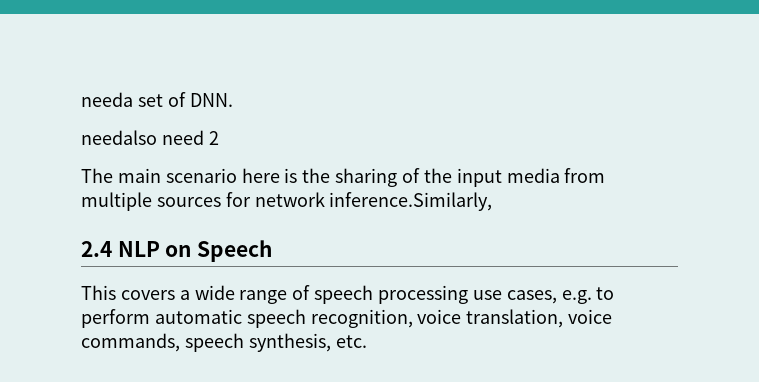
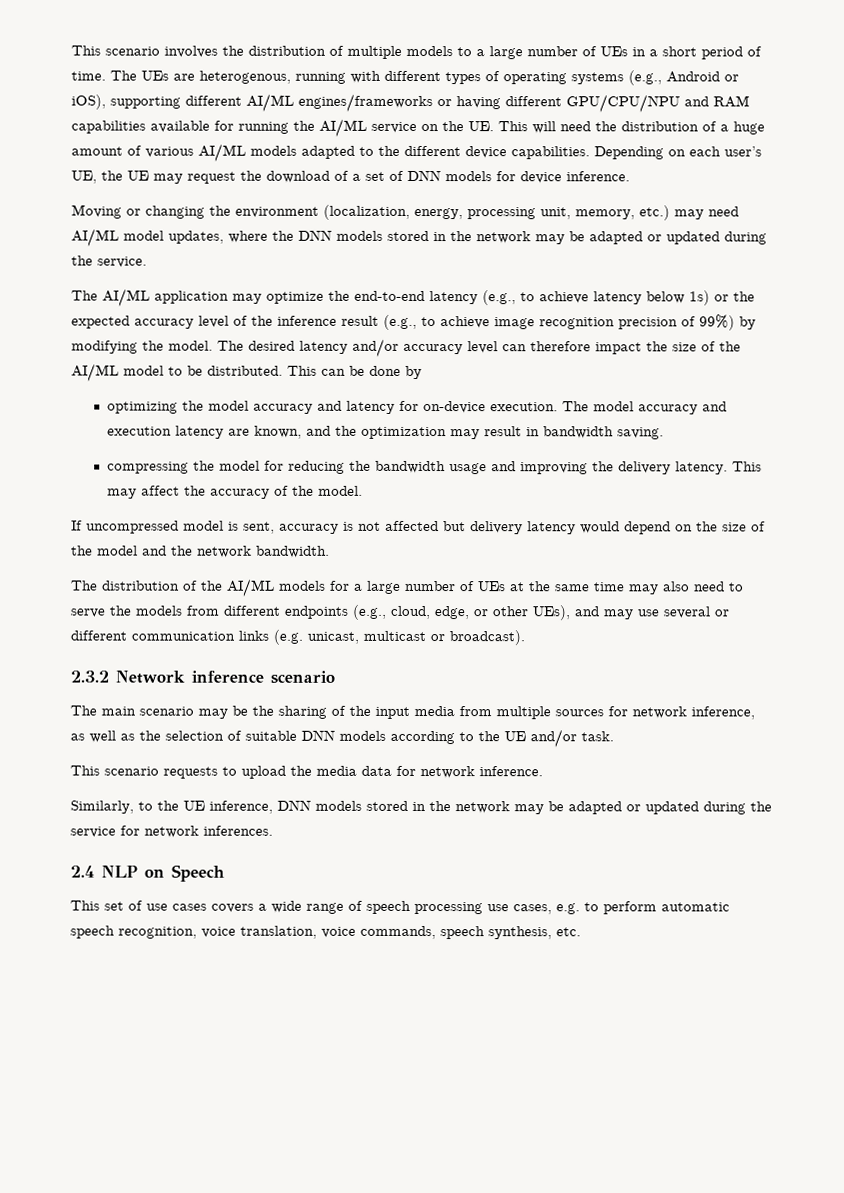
- needa set of DNN.
- needalso need 2
+ This scenario involves the distribution of multiple models to a large number of UEs in a short period of time. The UEs are heterogenous, running with different types of operating systems (e.g., Android or iOS), supporting different AI/ML engines/frameworks or having different GPU/CPU/NPU and RAM capabilities available for running the AI/ML service on the UE. This will need the distribution of a huge amount of various AI/ML models adapted to the different device capabilities. Depending on each user’s UE, the UE may request the download of a set of DNN models for device inference.
+ Moving or changing the environment (localization, energy, processing unit, memory, etc.) may need AI/ML model updates, where the DNN models stored in the network may be adapted or updated during the service.
+ The AI/ML application may optimize the end-to-end latency (e.g., to achieve latency below 1s) or the expected accuracy level of the inference result (e.g., to achieve image recognition precision of 99%) by modifying the model. The desired latency and/or accuracy level can therefore impact the size of the AI/ML model to be distributed. This can be done by
+ optimizing the model accuracy and latency for on-device execution. The model accuracy and execution latency are known, and the optimization may result in bandwidth saving.
+ compressing the model for reducing the bandwidth usage and improving the delivery latency. This may affect the accuracy of the model.
+ If uncompressed model is sent, accuracy is not affected but delivery latency would depend on the size of the model and the network bandwidth.
+ The distribution of the AI/ML models for a large number of UEs at the same time may also need to serve the models from different endpoints (e.g., cloud, edge, or other UEs), and may use several or different communication links (e.g. unicast, multicast or broadcast).
+ 2.3.2 Network inference scenario
- The main scenario here is the sharing of the input media from multiple sources for network inference.Similarly,
+ The main scenario may be the sharing of the input media from multiple sources for network inference, as well as the selection of suitable DNN models according to the UE and/or task.
+ This scenario requests to upload the media data for network inference.
+ Similarly, to the UE inference, DNN models stored in the network may be adapted or updated during the service for network inferences.
- This covers a wide range of speech processing use cases, e.g. to perform automatic speech recognition, voice translation, voice commands, speech synthesis, etc.
+ This set of use cases covers a wide range of speech processing use cases, e.g. to perform automatic speech recognition, voice translation, voice commands, speech synthesis, etc.

